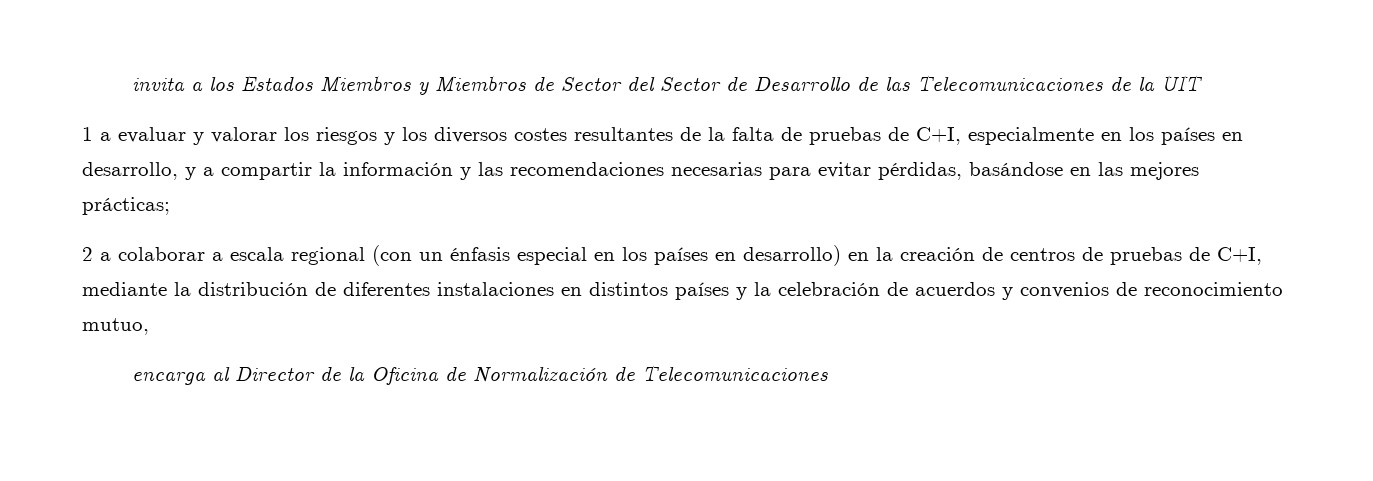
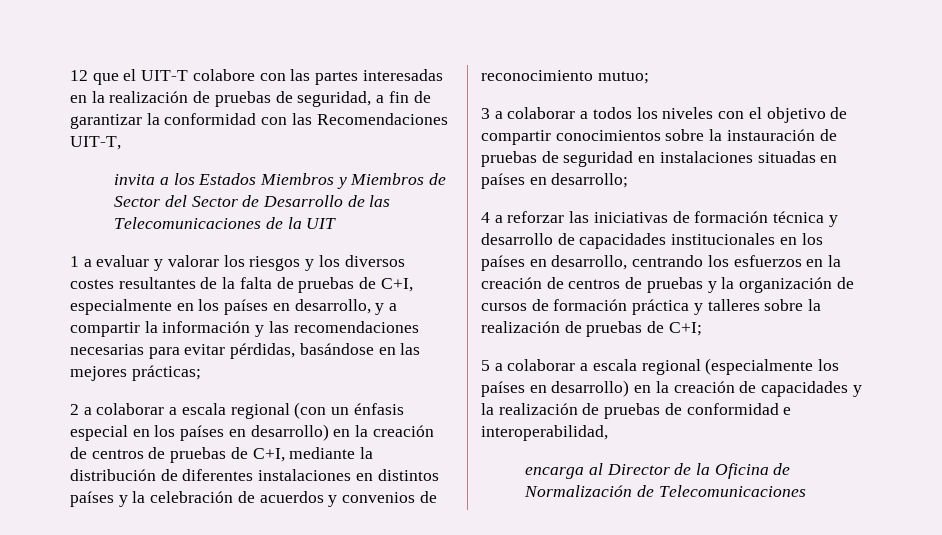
+ 12 que el UIT-T colabore con las partes interesadas en la realización de pruebas de seguridad, a fin de garantizar la conformidad con las Recomendaciones UIT-T,
- 2 a colaborar a escala regional (con un énfasis especial en los países en desarrollo) en la creación de centros de pruebas de C+I, mediante la distribución de diferentes instalaciones en distintos países y la celebración de acuerdos y convenios de reconocimiento mutuo,
+ 2 a colaborar a escala regional (con un énfasis especial en los países en desarrollo) en la creación de centros de pruebas de C+I, mediante la distribución de diferentes instalaciones en distintos países y la celebración de acuerdos y convenios de reconocimiento mutuo;
+ 3 a colaborar a todos los niveles con el objetivo de compartir conocimientos sobre la instauración de pruebas de seguridad en instalaciones situadas en países en desarrollo;
+ 4 a reforzar las iniciativas de formación técnica y desarrollo de capacidades institucionales en los países en desarrollo, centrando los esfuerzos en la creación de centros de pruebas y la organización de cursos de formación práctica y talleres sobre la realización de pruebas de C+I;
+ 5 a colaborar a escala regional (especialmente los países en desarrollo) en la creación de capacidades y la realización de pruebas de conformidad e interoperabilidad,

